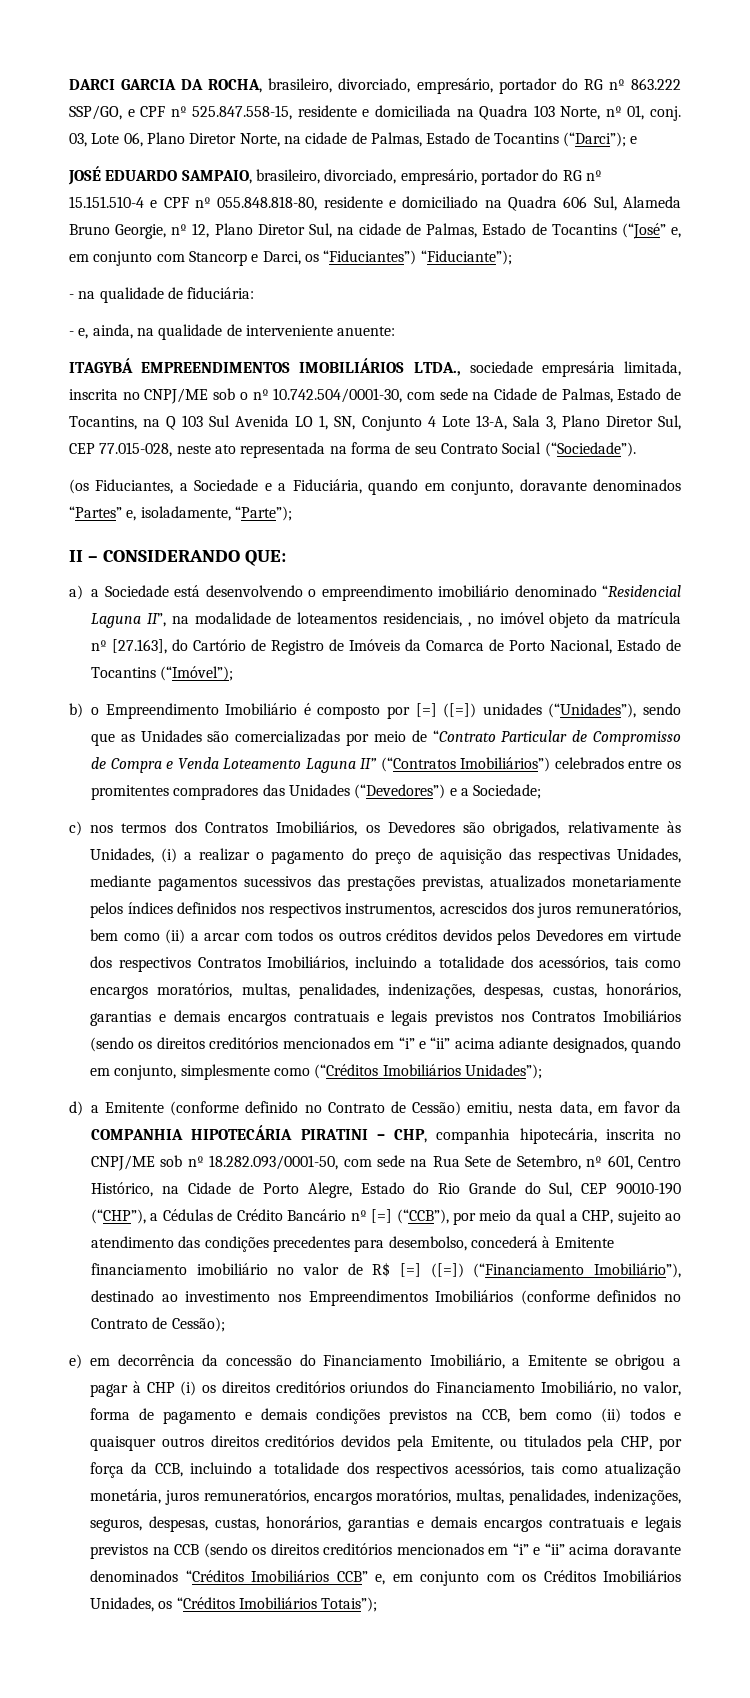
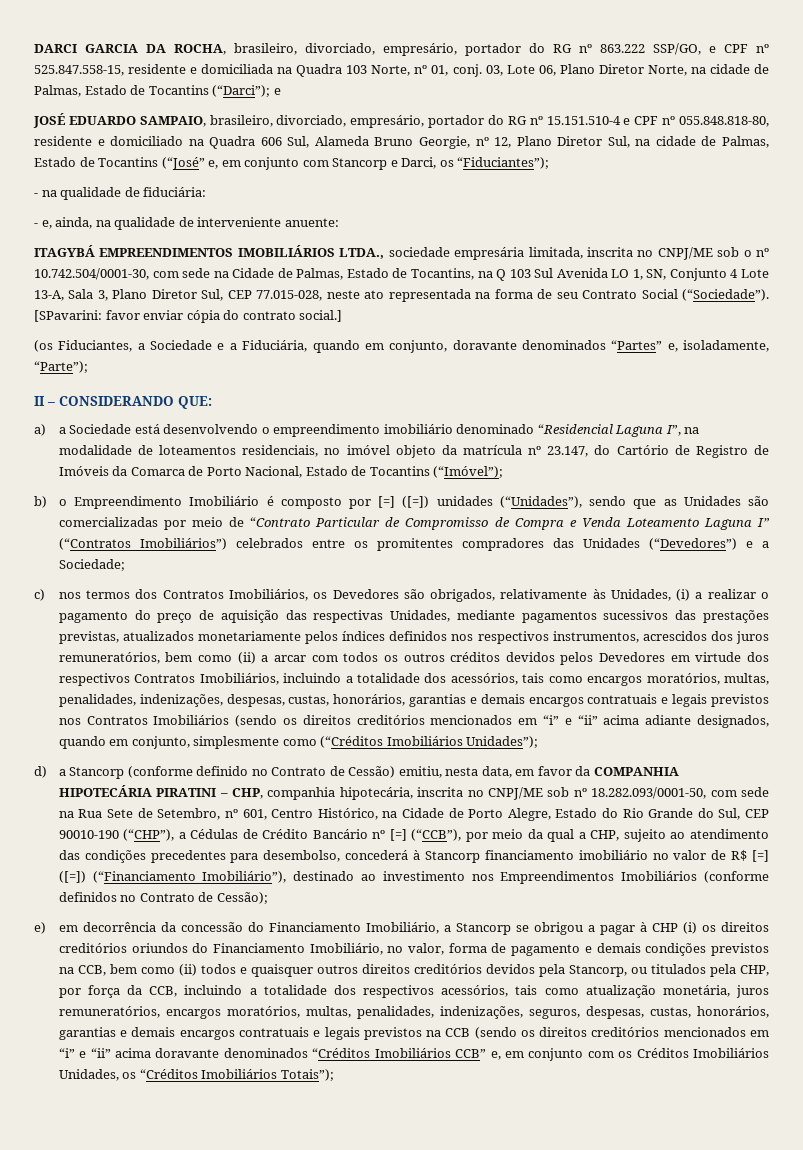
- JOSÉ EDUARDO SAMPAIO, brasileiro, divorciado, empresário, portador do RG nº 15.151.510-4 e CPF nº 055.848.818-80, residente e domiciliado na Quadra 606 Sul, Alameda Bruno Georgie, nº 12, Plano Diretor Sul, na cidade de Palmas, Estado de Tocantins (“José” e, em conjunto com Stancorp e Darci, os “Fiduciantes”) “Fiduciante”);
+ JOSÉ EDUARDO SAMPAIO, brasileiro, divorciado, empresário, portador do RG nº 15.151.510-4 e CPF nº 055.848.818-80, residente e domiciliado na Quadra 606 Sul, Alameda Bruno Georgie, nº 12, Plano Diretor Sul, na cidade de Palmas, Estado de Tocantins (“José” e, em conjunto com Stancorp e Darci, os “Fiduciantes”);
+ [SPavarini: favor enviar cópia do contrato social.]
- a) a Sociedade está desenvolvendo o empreendimento imobiliário denominado “Residencial Laguna II”, na modalidade de loteamentos residenciais, , no imóvel objeto da matrícula nº [27.163], do Cartório de Registro de Imóveis da Comarca de Porto Nacional, Estado de Tocantins (“Imóvel”);
+ a) a Sociedade está desenvolvendo o empreendimento imobiliário denominado “Residencial Laguna I”, na modalidade de loteamentos residenciais, no imóvel objeto da matrícula nº 23.147, do Cartório de Registro de Imóveis da Comarca de Porto Nacional, Estado de Tocantins (“Imóvel”);
- b) o Empreendimento Imobiliário é composto por [=] ([=]) unidades (“Unidades”), sendo que as Unidades são comercializadas por meio de “Contrato Particular de Compromisso de Compra e Venda Loteamento Laguna II” (“Contratos Imobiliários”) celebrados entre os promitentes compradores das Unidades (“Devedores”) e a Sociedade;
+ b) o Empreendimento Imobiliário é composto por [=] ([=]) unidades (“Unidades”), sendo que as Unidades são comercializadas por meio de “Contrato Particular de Compromisso de Compra e Venda Loteamento Laguna I” (“Contratos Imobiliários”) celebrados entre os promitentes compradores das Unidades (“Devedores”) e a Sociedade;
- d) a Emitente (conforme definido no Contrato de Cessão) emitiu, nesta data, em favor da COMPANHIA HIPOTECÁRIA PIRATINI – CHP, companhia hipotecária, inscrita no CNPJ/ME sob nº 18.282.093/0001-50, com sede na Rua Sete de Setembro, nº 601, Centro Histórico, na Cidade de Porto Alegre, Estado do Rio Grande do Sul, CEP 90010-190 (“CHP”), a Cédulas de Crédito Bancário nº [=] (“CCB”), por meio da qual a CHP, sujeito ao atendimento das condições precedentes para desembolso, concederá à Emitente financiamento imobiliário no valor de R$ [=] ([=]) (“Financiamento Imobiliário”), destinado ao investimento nos Empreendimentos Imobiliários (conforme definidos no Contrato de Cessão);
+ d) a Stancorp (conforme definido no Contrato de Cessão) emitiu, nesta data, em favor da COMPANHIA HIPOTECÁRIA PIRATINI – CHP, companhia hipotecária, inscrita no CNPJ/ME sob nº 18.282.093/0001-50, com sede na Rua Sete de Setembro, nº 601, Centro Histórico, na Cidade de Porto Alegre, Estado do Rio Grande do Sul, CEP 90010-190 (“CHP”), a Cédulas de Crédito Bancário nº [=] (“CCB”), por meio da qual a CHP, sujeito ao atendimento das condições precedentes para desembolso, concederá à Stancorp financiamento imobiliário no valor de R$ [=] ([=]) (“Financiamento Imobiliário”), destinado ao investimento nos Empreendimentos Imobiliários (conforme definidos no Contrato de Cessão);
- e) em decorrência da concessão do Financiamento Imobiliário, a Emitente se obrigou a pagar à CHP (i) os direitos creditórios oriundos do Financiamento Imobiliário, no valor, forma de pagamento e demais condições previstos na CCB, bem como (ii) todos e quaisquer outros direitos creditórios devidos pela Emitente, ou titulados pela CHP, por força da CCB, incluindo a totalidade dos respectivos acessórios, tais como atualização monetária, juros remuneratórios, encargos moratórios, multas, penalidades, indenizações, seguros, despesas, custas, honorários, garantias e demais encargos contratuais e legais previstos na CCB (sendo os direitos creditórios mencionados em “i” e “ii” acima doravante denominados “Créditos Imobiliários CCB” e, em conjunto com os Créditos Imobiliários Unidades, os “Créditos Imobiliários Totais”);
+ e) em decorrência da concessão do Financiamento Imobiliário, a Stancorp se obrigou a pagar à CHP (i) os direitos creditórios oriundos do Financiamento Imobiliário, no valor, forma de pagamento e demais condições previstos na CCB, bem como (ii) todos e quaisquer outros direitos creditórios devidos pela Stancorp, ou titulados pela CHP, por força da CCB, incluindo a totalidade dos respectivos acessórios, tais como atualização monetária, juros remuneratórios, encargos moratórios, multas, penalidades, indenizações, seguros, despesas, custas, honorários, garantias e demais encargos contratuais e legais previstos na CCB (sendo os direitos creditórios mencionados em “i” e “ii” acima doravante denominados “Créditos Imobiliários CCB” e, em conjunto com os Créditos Imobiliários Unidades, os “Créditos Imobiliários Totais”);

